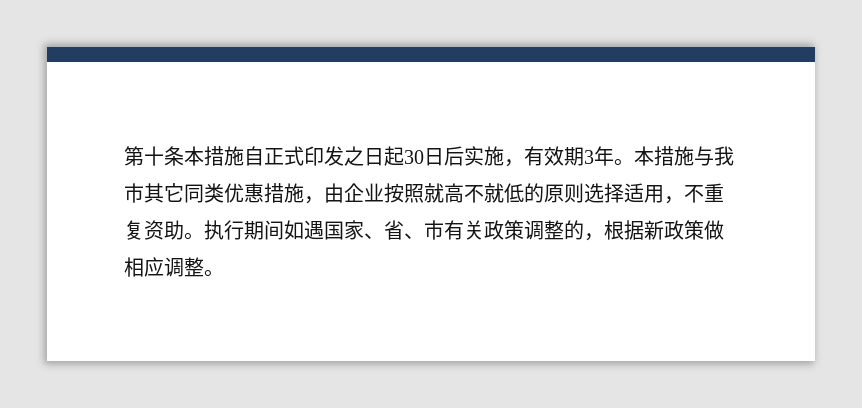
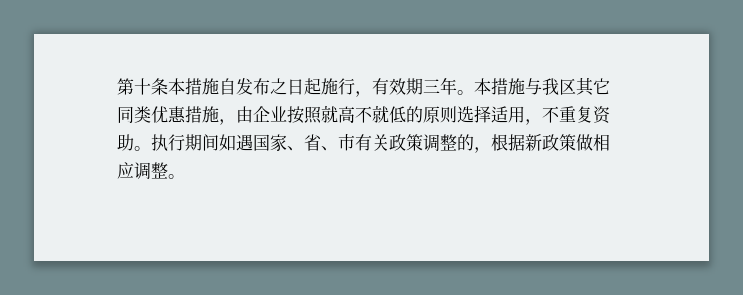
- 第十条本措施自正式印发之日起30日后实施，有效期3年。
+ 第十条本措施自发布之日起施行，有效期三年。
- 本措施与我市其它同类优惠措施，由企业按照就高不就低的原则选择适用，不重复资助。
+ 本措施与我区其它同类优惠措施，由企业按照就高不就低的原则选择适用，不重复资助。

